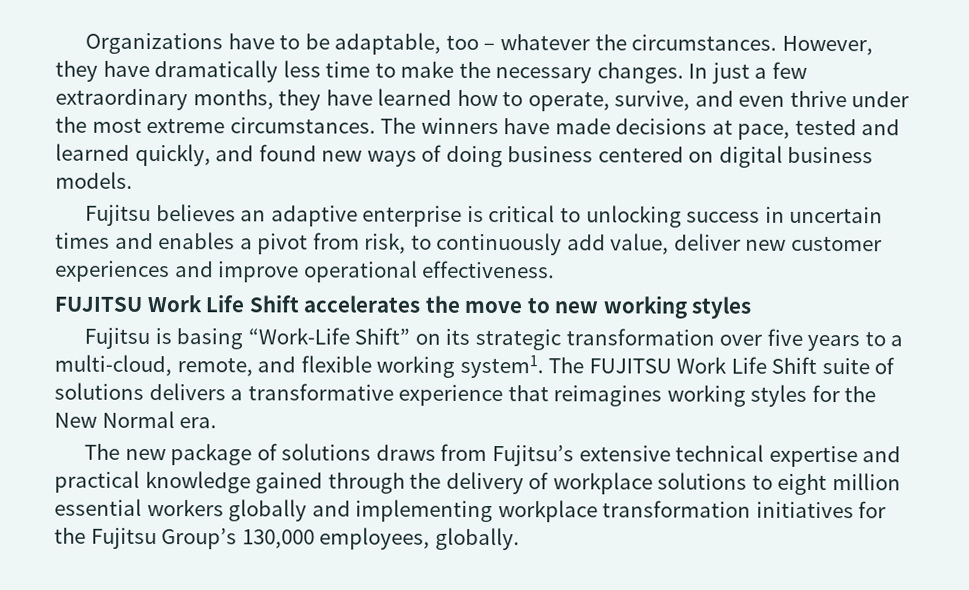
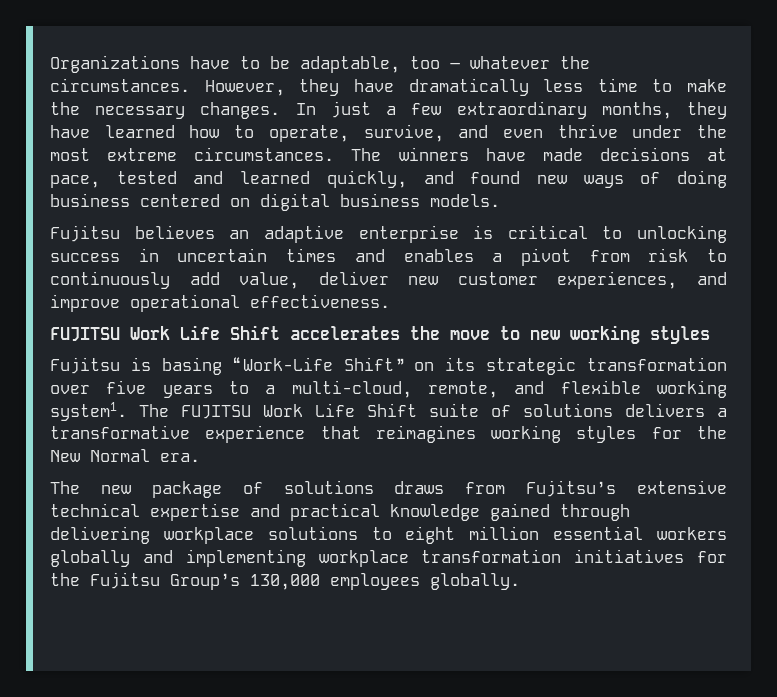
- Fujitsu believes an adaptive enterprise is critical to unlocking success in uncertain times and enables a pivot from risk, to continuously add value, deliver new customer experiences and improve operational effectiveness.
+ Fujitsu believes an adaptive enterprise is critical to unlocking success in uncertain times and enables a pivot from risk to continuously add value, deliver new customer experiences, and improve operational effectiveness.
- The new package of solutions draws from Fujitsu’s extensive technical expertise and practical knowledge gained through the delivery of workplace solutions to eight million essential workers globally and implementing workplace transformation initiatives for the Fujitsu Group’s 130,000 employees, globally.
+ The new package of solutions draws from Fujitsu’s extensive technical expertise and practical knowledge gained through delivering workplace solutions to eight million essential workers globally and implementing workplace transformation initiatives for the Fujitsu Group’s 130,000 employees globally.

